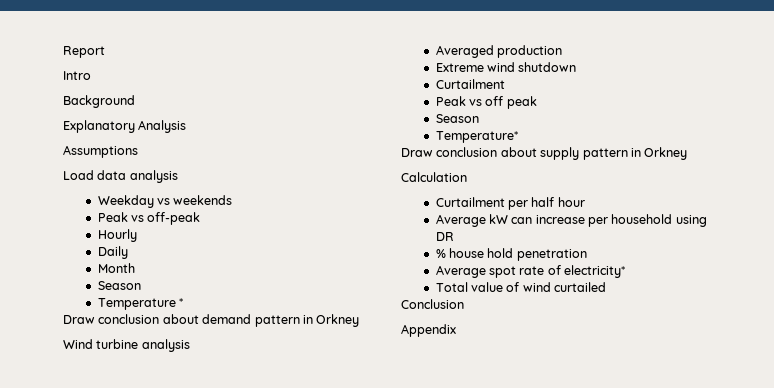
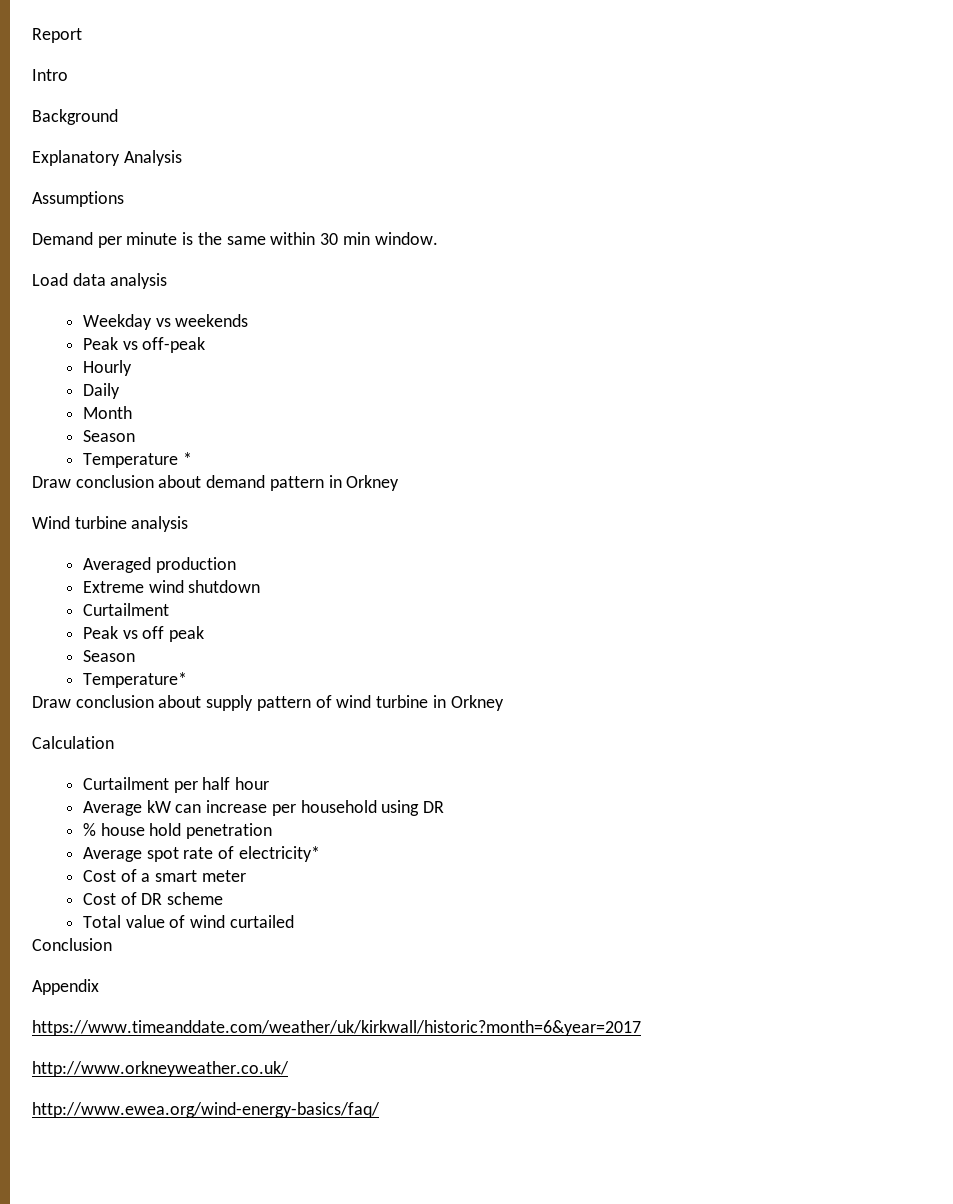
+ Demand per minute is the same within 30 min window.
- Draw conclusion about supply pattern in Orkney
+ Draw conclusion about supply pattern of wind turbine in Orkney
+ Cost of a smart meter
+ Cost of DR scheme
+ https://www.timeanddate.com/weather/uk/kirkwall/historic?month=6&year=2017
+ http://www.orkneyweather.co.uk/
+ http://www.ewea.org/wind-energy-basics/faq/

